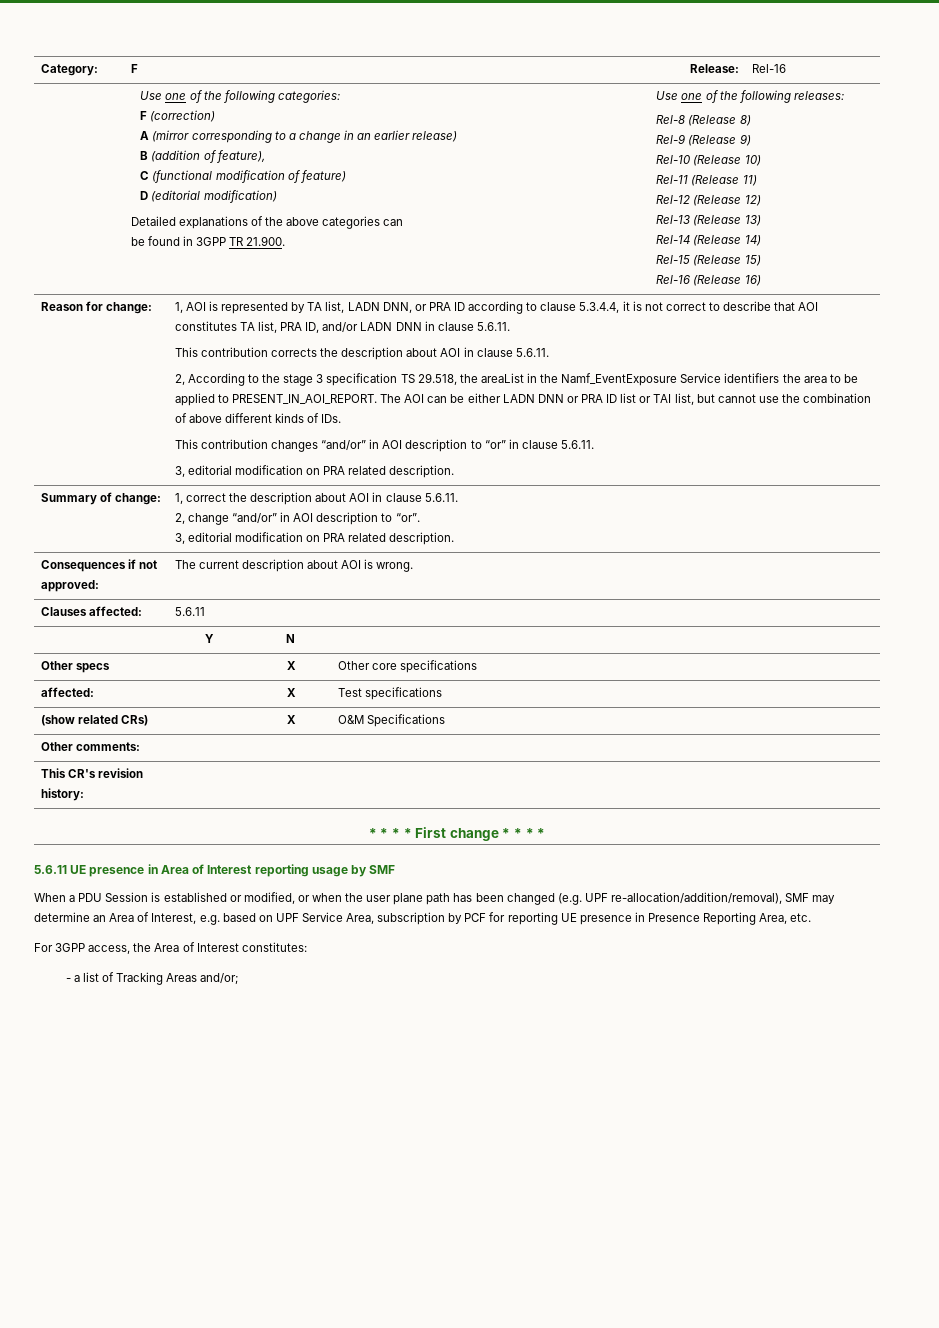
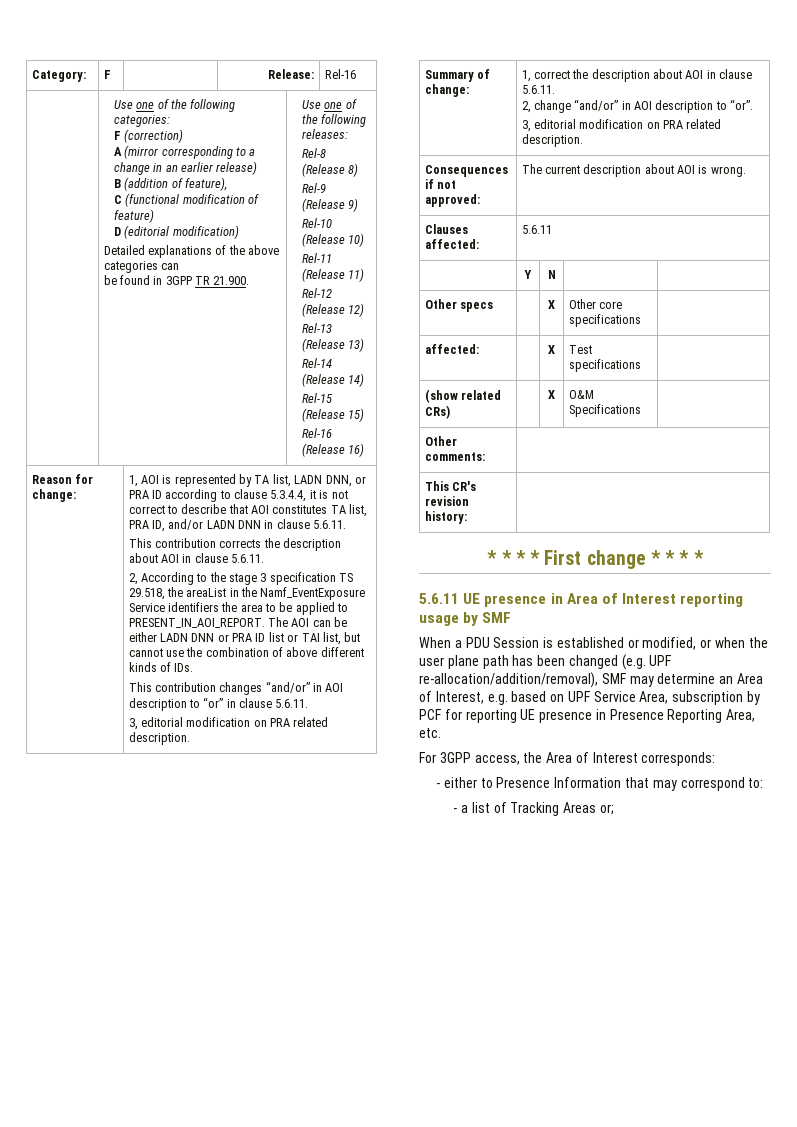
- For 3GPP access, the Area of Interest constitutes:
+ For 3GPP access, the Area of Interest corresponds:
+ - either to Presence Information that may correspond to:
- - a list of Tracking Areas and/or;
+ - a list of Tracking Areas or;

